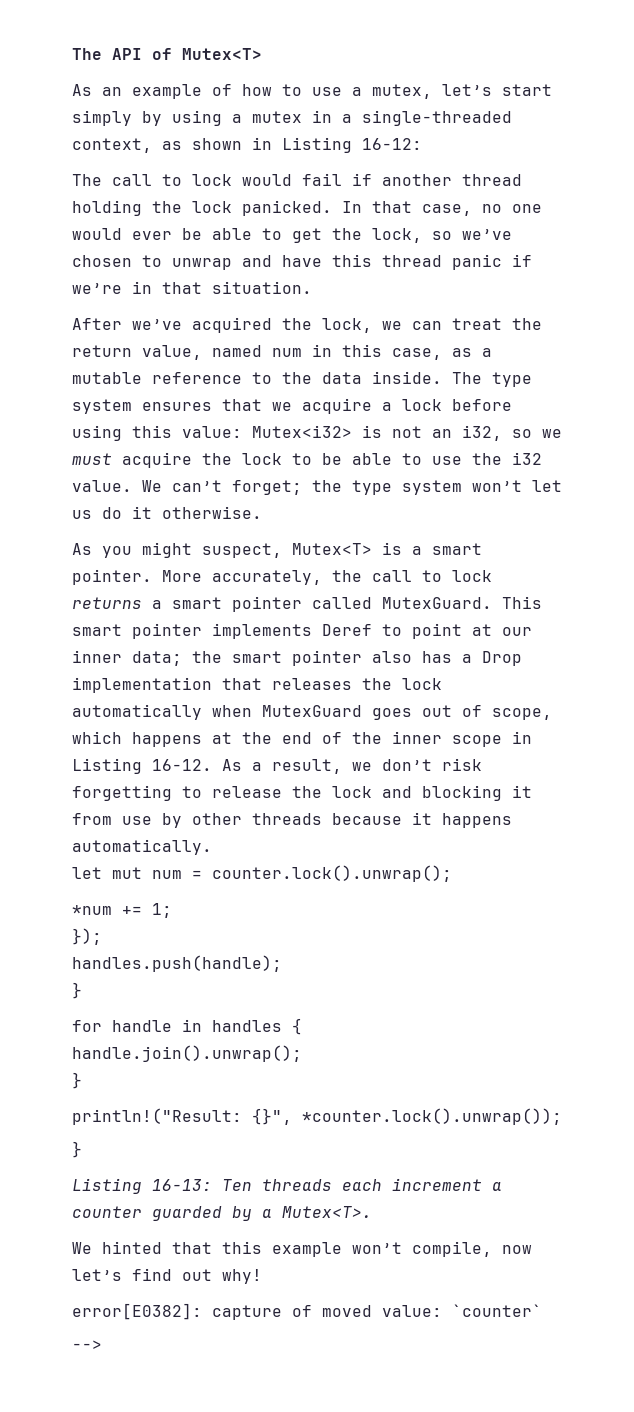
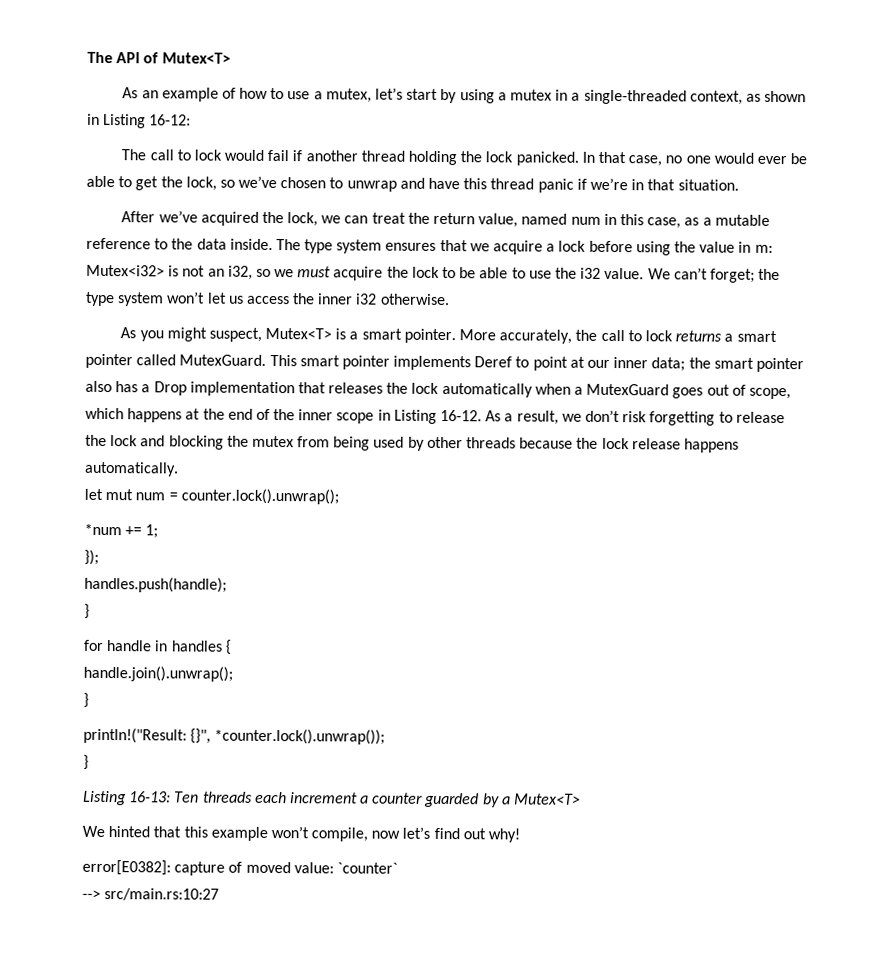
- As an example of how to use a mutex, let’s start simply by using a mutex in a single-threaded context, as shown in Listing 16-12:
+ As an example of how to use a mutex, let’s start by using a mutex in a single-threaded context, as shown in Listing 16-12:
- The type system ensures that we acquire a lock before using this value: Mutex<i32> is not an i32, so we must acquire the lock to be able to use the i32 value.
+ The type system ensures that we acquire a lock before using the value in m: Mutex<i32> is not an i32, so we must acquire the lock to be able to use the i32 value.
- We can’t forget; the type system won’t let us do it otherwise.
+ We can’t forget; the type system won’t let us access the inner i32 otherwise.
- This smart pointer implements Deref to point at our inner data; the smart pointer also has a Drop implementation that releases the lock automatically when MutexGuard goes out of scope, which happens at the end of the inner scope in Listing 16-12.
+ This smart pointer implements Deref to point at our inner data; the smart pointer also has a Drop implementation that releases the lock automatically when a MutexGuard goes out of scope, which happens at the end of the inner scope in Listing 16-12.
- As a result, we don’t risk forgetting to release the lock and blocking it from use by other threads because it happens automatically.
+ As a result, we don’t risk forgetting to release the lock and blocking the mutex from being used by other threads because the lock release happens automatically.
- Listing 16-13: Ten threads each increment a counter guarded by a Mutex<T>.
+ Listing 16-13: Ten threads each increment a counter guarded by a Mutex<T>
- -->
+ --> src/main.rs:10:27

